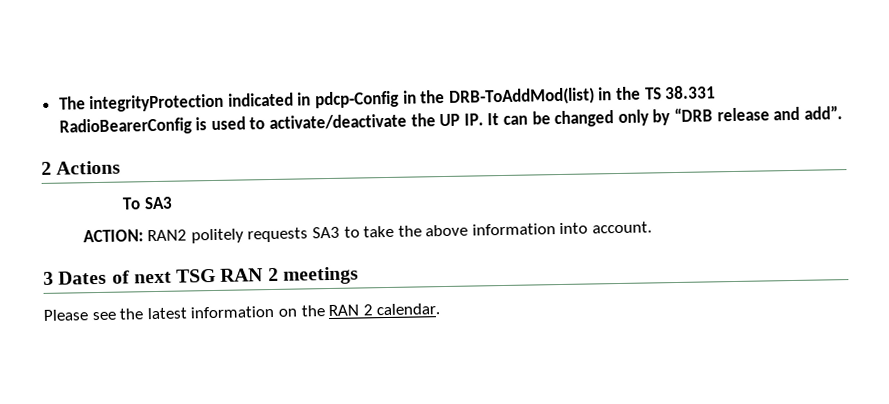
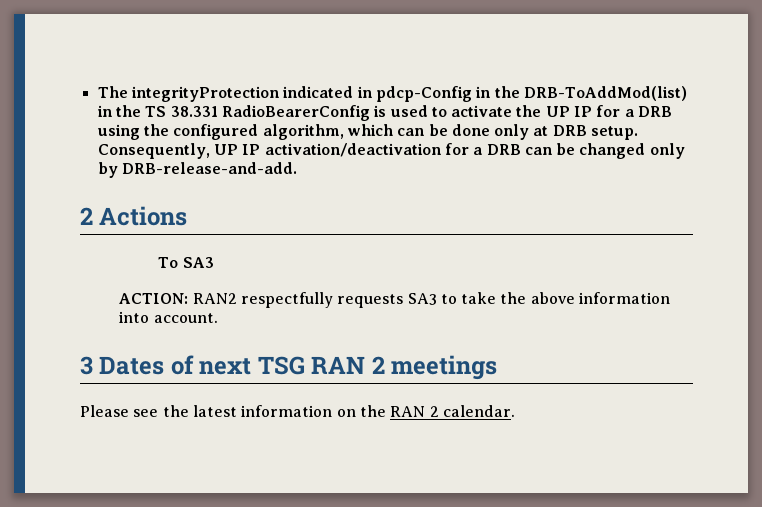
- The integrityProtection indicated in pdcp-Config in the DRB-ToAddMod(list) in the TS 38.331 RadioBearerConfig is used to activate/deactivate the UP IP. It can be changed only by “DRB release and add”.
+ The integrityProtection indicated in pdcp-Config in the DRB-ToAddMod(list) in the TS 38.331 RadioBearerConfig is used to activate the UP IP for a DRB using the configured algorithm, which can be done only at DRB setup. Consequently, UP IP activation/deactivation for a DRB can be changed only by DRB-release-and-add.
- ACTION: RAN2 politely requests SA3 to take the above information into account.
+ ACTION: RAN2 respectfully requests SA3 to take the above information into account.

